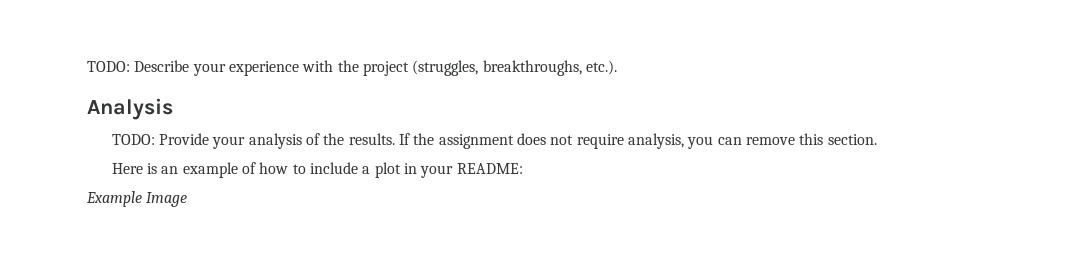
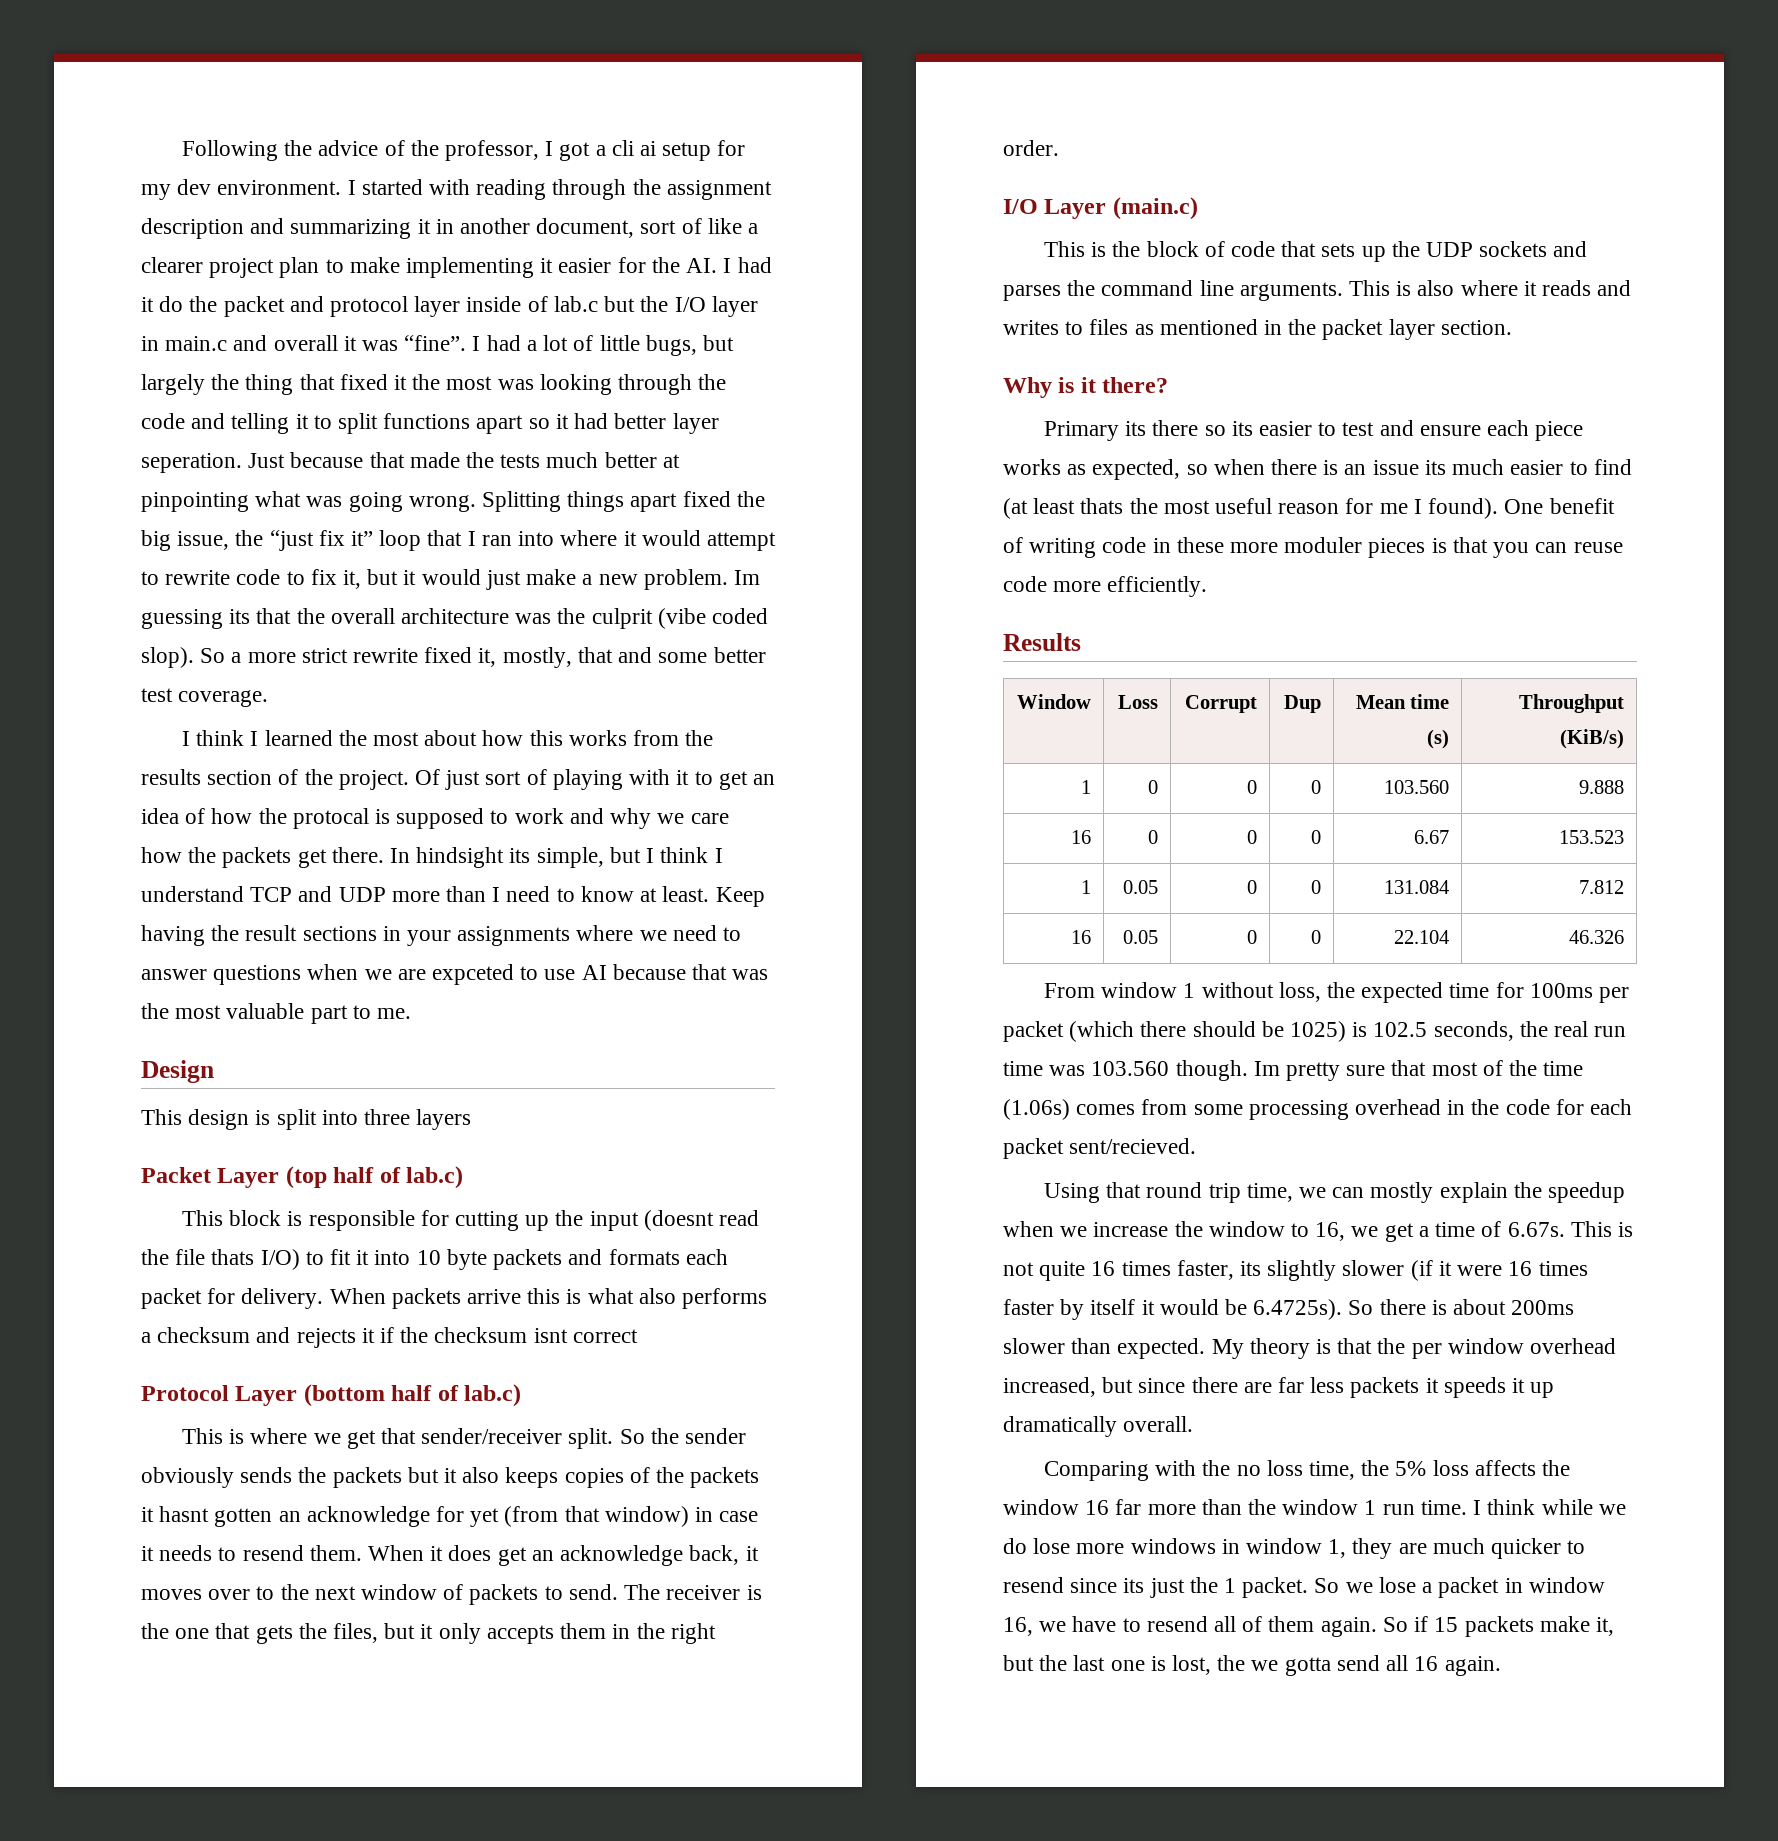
- TODO: Describe your experience with the project (struggles, breakthroughs, etc.).
- Analysis
- TODO: Provide your analysis of the results. If the assignment does not require analysis, you can remove this section.
- Here is an example of how to include a plot in your README:
- Example Image
+ Following the advice of the professor, I got a cli ai setup for my dev environment. I started with reading through the assignment description and summarizing it in another document, sort of like a clearer project plan to make implementing it easier for the AI. I had it do the packet and protocol layer inside of lab.c but the I/O layer in main.c and overall it was “fine”. I had a lot of little bugs, but largely the thing that fixed it the most was looking through the code and telling it to split functions apart so it had better layer seperation. Just because that made the tests much better at pinpointing what was going wrong. Splitting things apart fixed the big issue, the “just fix it” loop that I ran into where it would attempt to rewrite code to fix it, but it would just make a new problem. Im guessing its that the overall architecture was the culprit (vibe coded slop). So a more strict rewrite fixed it, mostly, that and some better test coverage.
+ I think I learned the most about how this works from the results section of the project. Of just sort of playing with it to get an idea of how the protocal is supposed to work and why we care how the packets get there. In hindsight its simple, but I think I understand TCP and UDP more than I need to know at least. Keep having the result sections in your assignments where we need to answer questions when we are expceted to use AI because that was the most valuable part to me.
+ Design
+ This design is split into three layers
+ Packet Layer (top half of lab.c)
+ This block is responsible for cutting up the input (doesnt read the file thats I/O) to fit it into 10 byte packets and formats each packet for delivery. When packets arrive this is what also performs a checksum and rejects it if the checksum isnt correct
+ Protocol Layer (bottom half of lab.c)
+ This is where we get that sender/receiver split. So the sender obviously sends the packets but it also keeps copies of the packets it hasnt gotten an acknowledge for yet (from that window) in case it needs to resend them. When it does get an acknowledge back, it moves over to the next window of packets to send. The receiver is the one that gets the files, but it only accepts them in the right order.
+ I/O Layer (main.c)
+ This is the block of code that sets up the UDP sockets and parses the command line arguments. This is also where it reads and writes to files as mentioned in the packet layer section.
+ Why is it there?
+ Primary its there so its easier to test and ensure each piece works as expected, so when there is an issue its much easier to find (at least thats the most useful reason for me I found). One benefit of writing code in these more moduler pieces is that you can reuse code more efficiently.
+ Results
+ Window | Loss | Corrupt | Dup | Mean time (s) | Throughput (KiB/s)
+ 1 | 0 | 0 | 0 | 103.560 | 9.888
+ 16 | 0 | 0 | 0 | 6.67 | 153.523
+ 1 | 0.05 | 0 | 0 | 131.084 | 7.812
+ 16 | 0.05 | 0 | 0 | 22.104 | 46.326
+ From window 1 without loss, the expected time for 100ms per packet (which there should be 1025) is 102.5 seconds, the real run time was 103.560 though. Im pretty sure that most of the time (1.06s) comes from some processing overhead in the code for each packet sent/recieved.
+ Using that round trip time, we can mostly explain the speedup when we increase the window to 16, we get a time of 6.67s. This is not quite 16 times faster, its slightly slower (if it were 16 times faster by itself it would be 6.4725s). So there is about 200ms slower than expected. My theory is that the per window overhead increased, but since there are far less packets it speeds it up dramatically overall.
+ Comparing with the no loss time, the 5% loss affects the window 16 far more than the window 1 run time. I think while we do lose more windows in window 1, they are much quicker to resend since its just the 1 packet. So we lose a packet in window 16, we have to resend all of them again. So if 15 packets make it, but the last one is lost, the we gotta send all 16 again.

